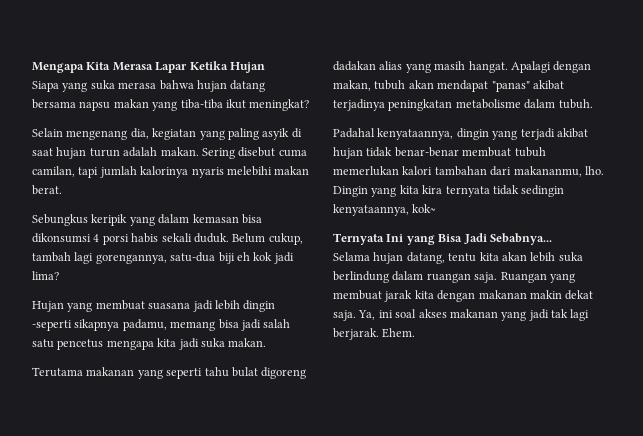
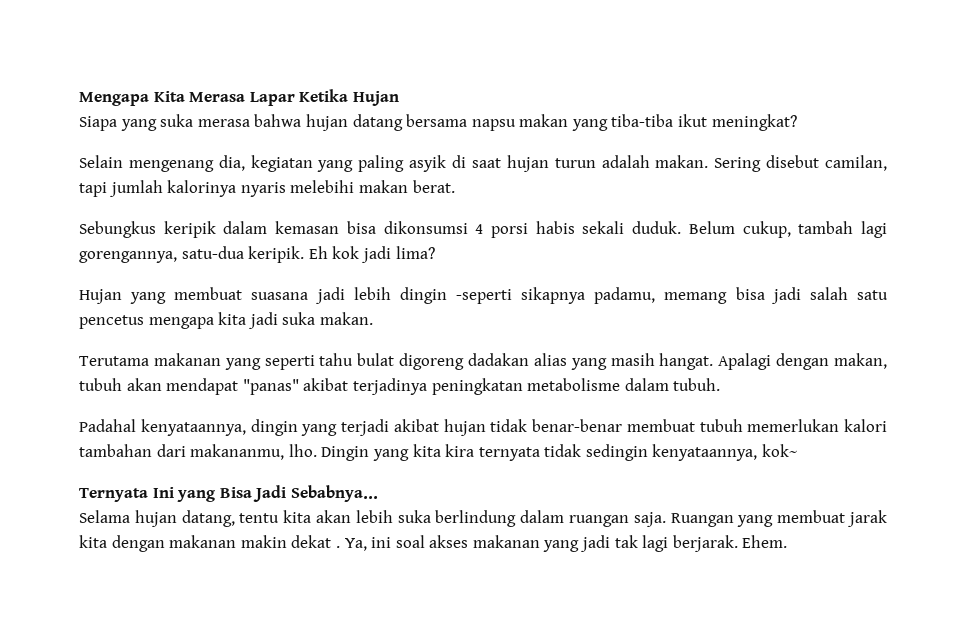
- Sering disebut cuma camilan, tapi jumlah kalorinya nyaris melebihi makan berat.
+ Sering disebut camilan, tapi jumlah kalorinya nyaris melebihi makan berat.
- Sebungkus keripik yang dalam kemasan bisa dikonsumsi 4 porsi habis sekali duduk.
+ Sebungkus keripik dalam kemasan bisa dikonsumsi 4 porsi habis sekali duduk.
- Belum cukup, tambah lagi gorengannya, satu-dua biji eh kok jadi lima?
+ Belum cukup, tambah lagi gorengannya, satu-dua keripik. Eh kok jadi lima?
- Ruangan yang membuat jarak kita dengan makanan makin dekat saja.
+ Ruangan yang membuat jarak kita dengan makanan makin dekat .

